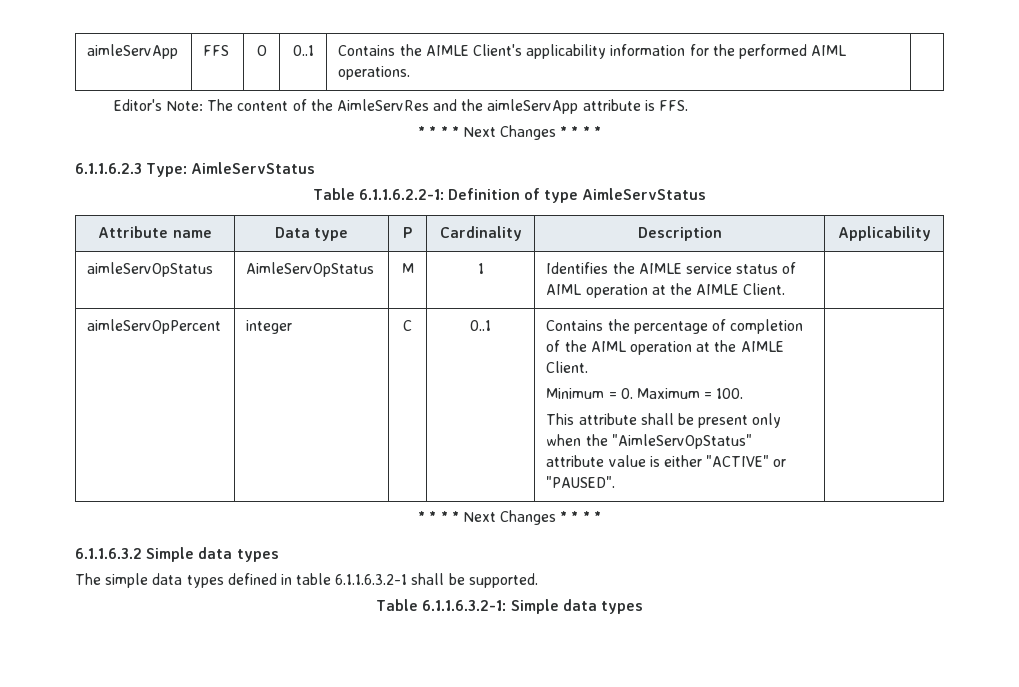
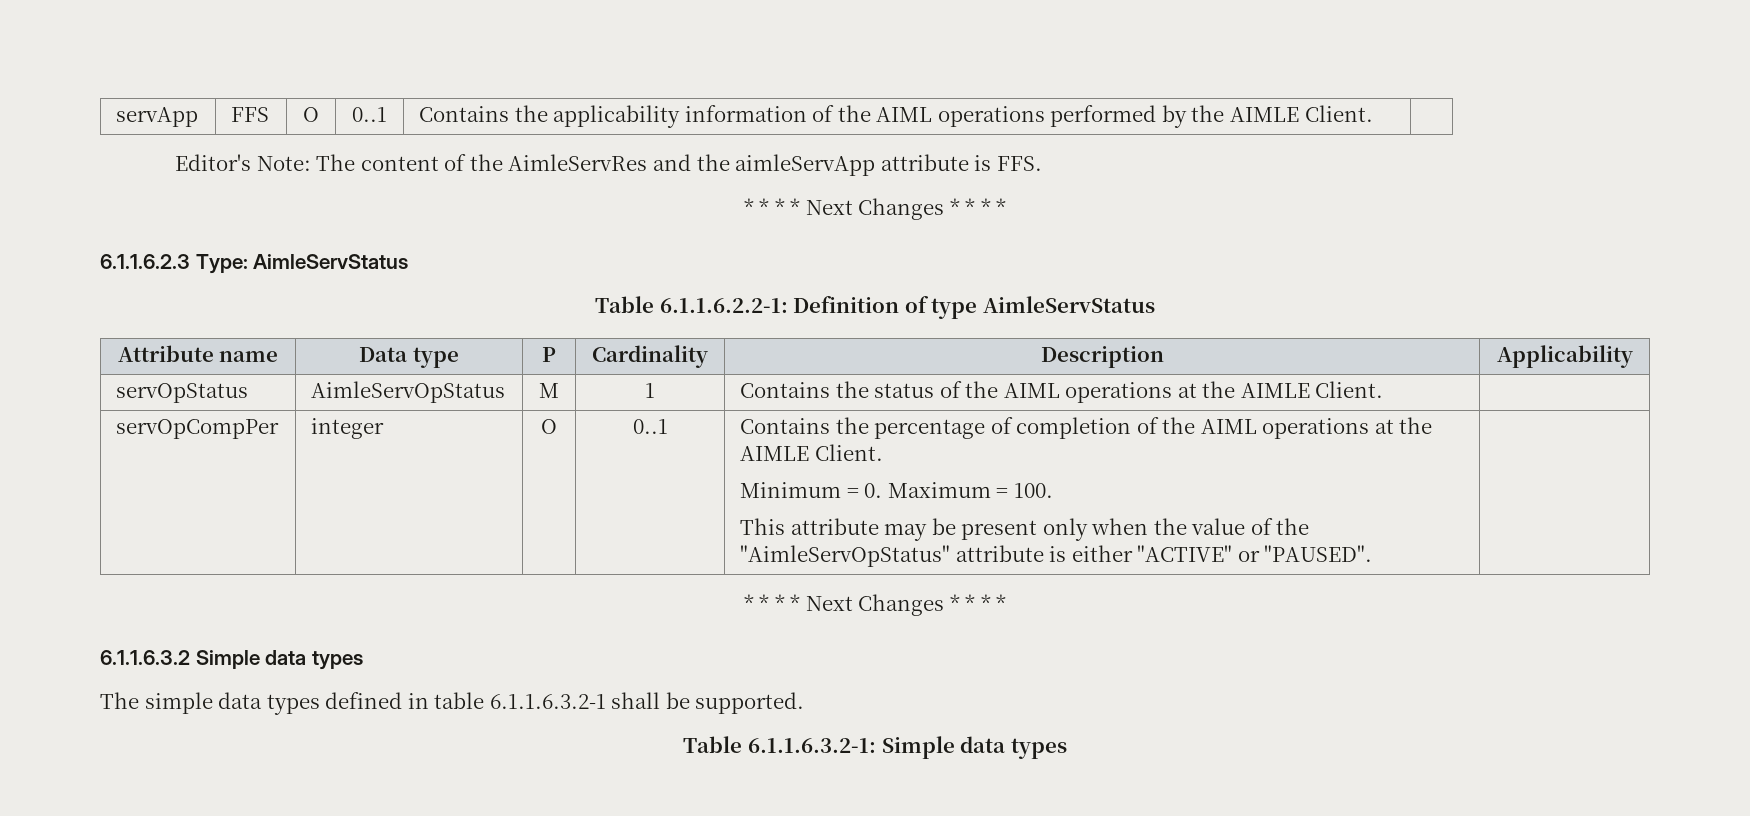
- aimleServApp | FFS | O | 0..1 | Contains the AIMLE Client's applicability information for the performed AIML operations. |
+ servApp | FFS | O | 0..1 | Contains the applicability information of the AIML operations performed by the AIMLE Client. |
- aimleServOpStatus | AimleServOpStatus | M | 1 | Identifies the AIMLE service status of AIML operation at the AIMLE Client. |
+ servOpStatus | AimleServOpStatus | M | 1 | Contains the status of the AIML operations at the AIMLE Client. |
- aimleServOpPercent
+ servOpCompPer
- integer | C
+ integer | O
- Contains the percentage of completion of the AIML operation at the AIMLE Client.
+ Contains the percentage of completion of the AIML operations at the AIMLE Client.
- This attribute shall be present only when the "AimleServOpStatus" attribute value is either "ACTIVE" or "PAUSED".
+ This attribute may be present only when the value of the "AimleServOpStatus" attribute is either "ACTIVE" or "PAUSED".

